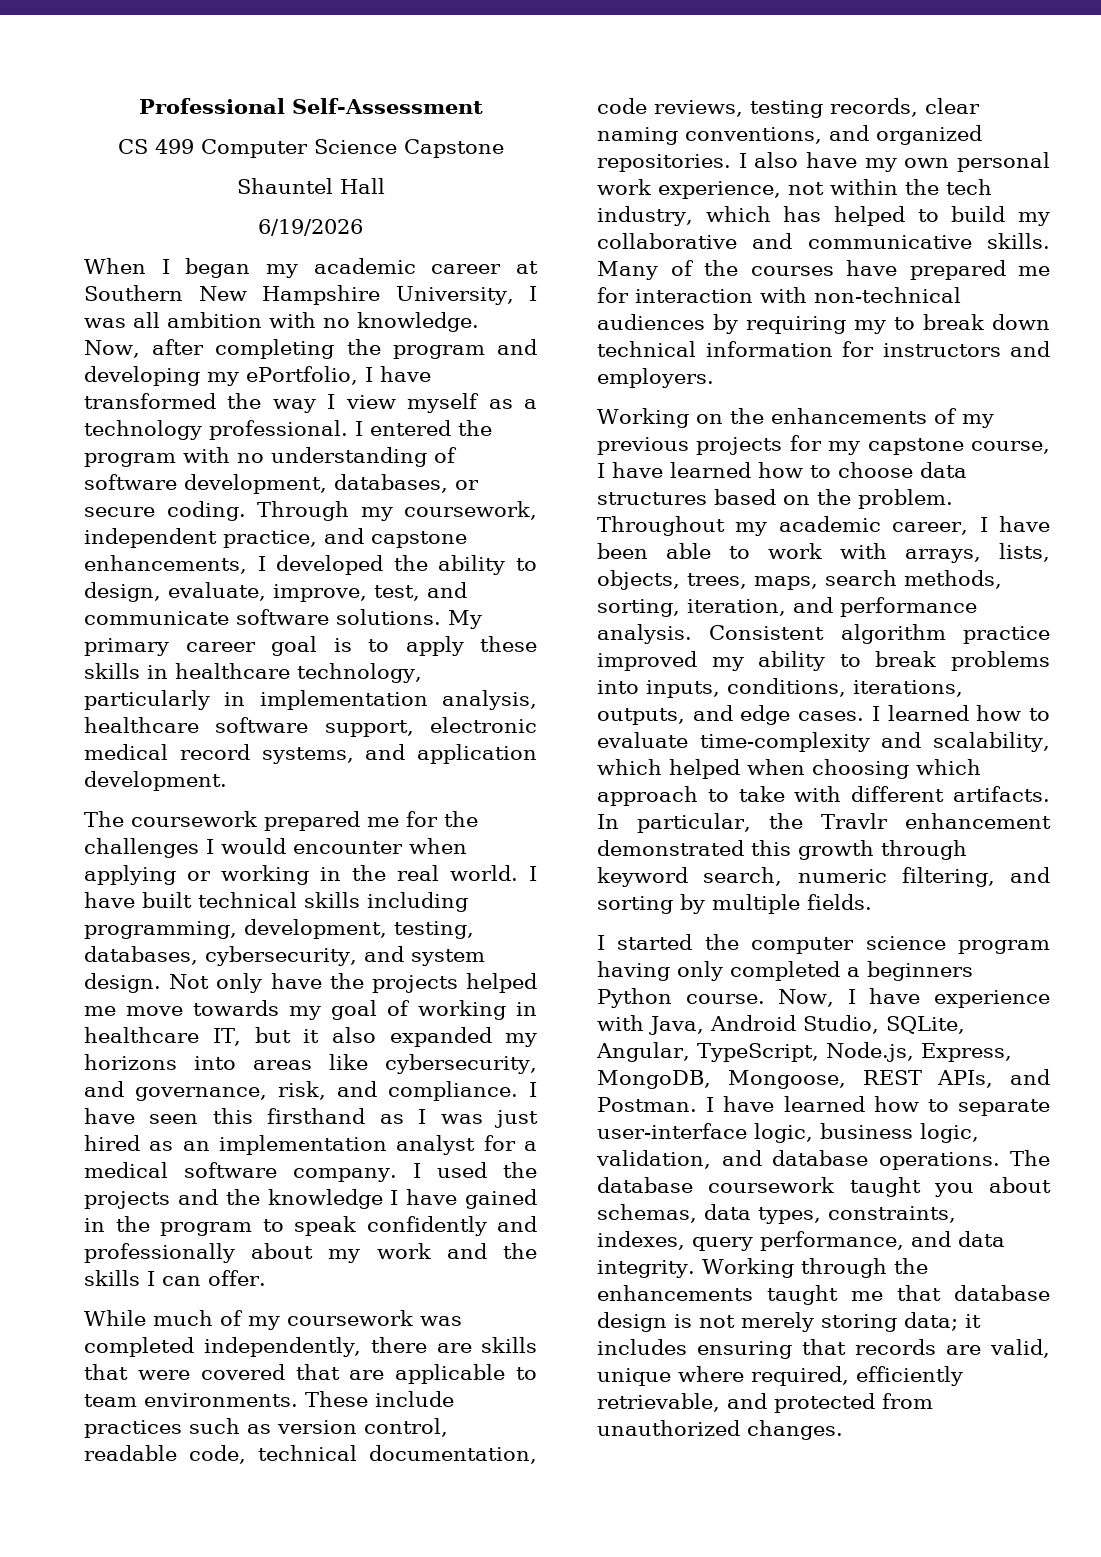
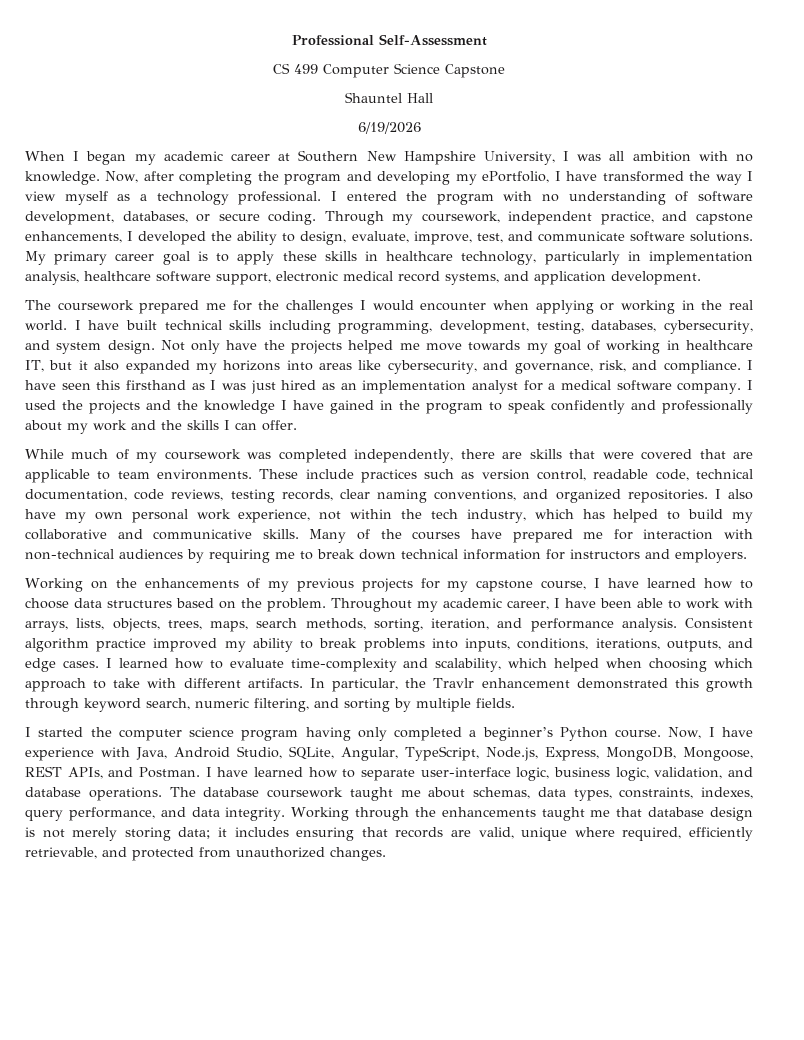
- Many of the courses have prepared me for interaction with non-technical audiences by requiring my to break down technical information for instructors and employers.
+ Many of the courses have prepared me for interaction with non-technical audiences by requiring me to break down technical information for instructors and employers.
- I started the computer science program having only completed a beginners Python course.
+ I started the computer science program having only completed a beginner’s Python course.
- The database coursework taught you about schemas, data types, constraints, indexes, query performance, and data integrity.
+ The database coursework taught me about schemas, data types, constraints, indexes, query performance, and data integrity.

